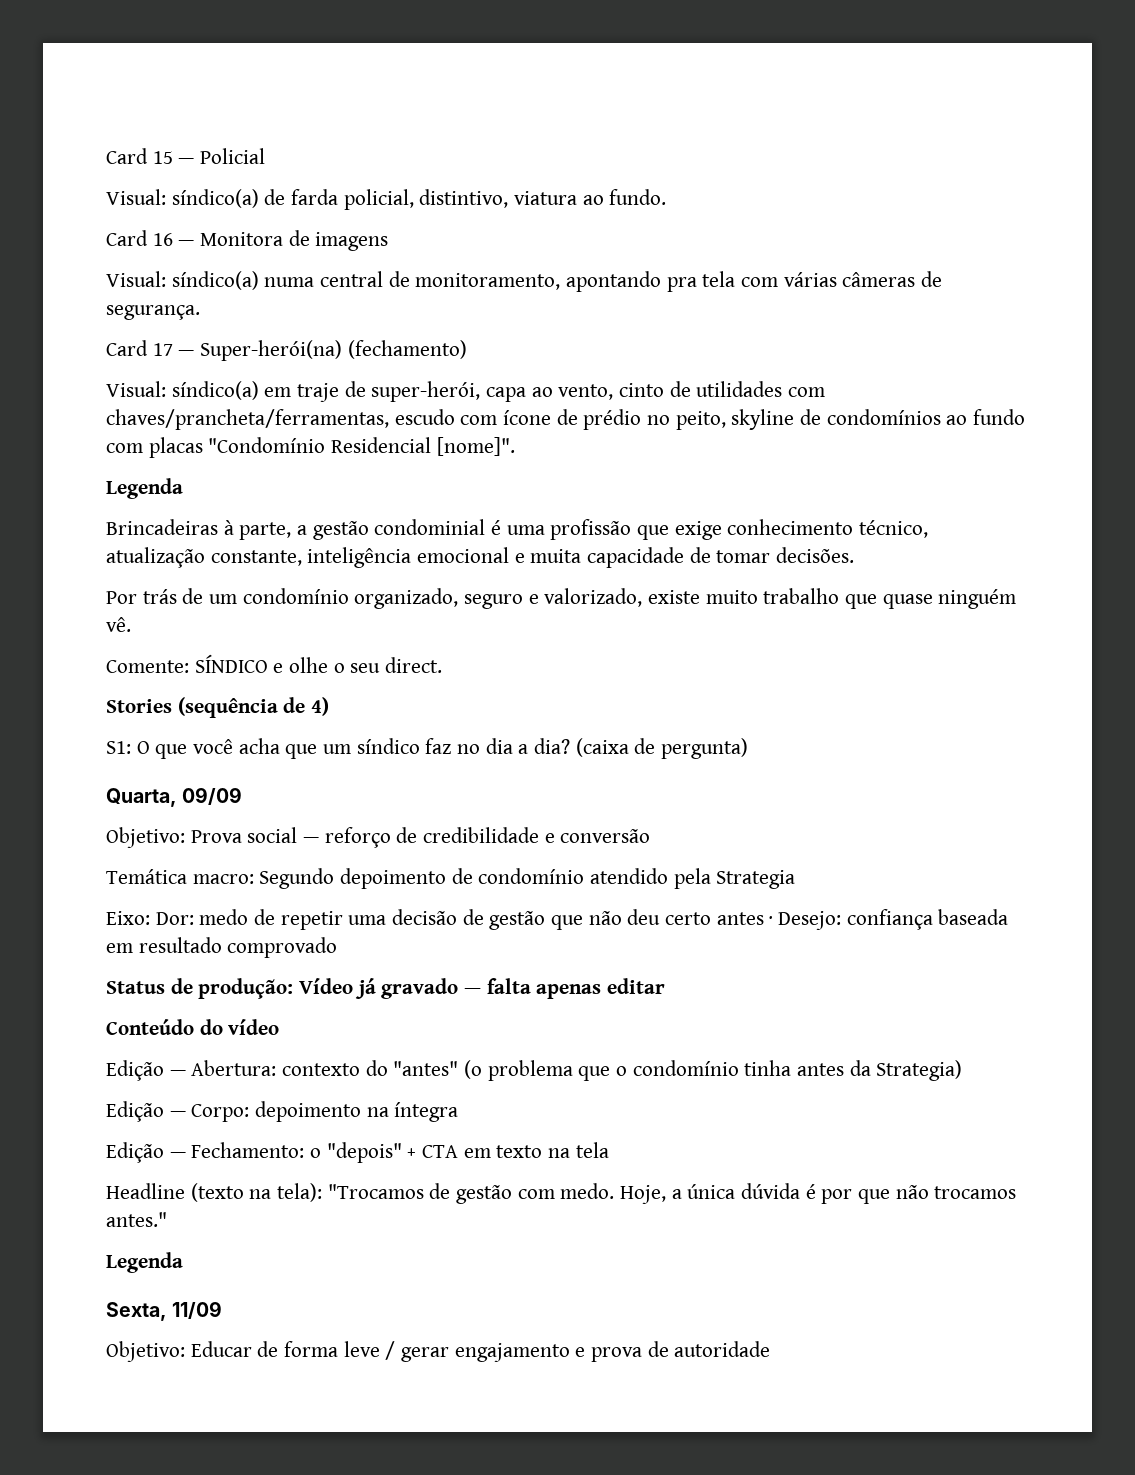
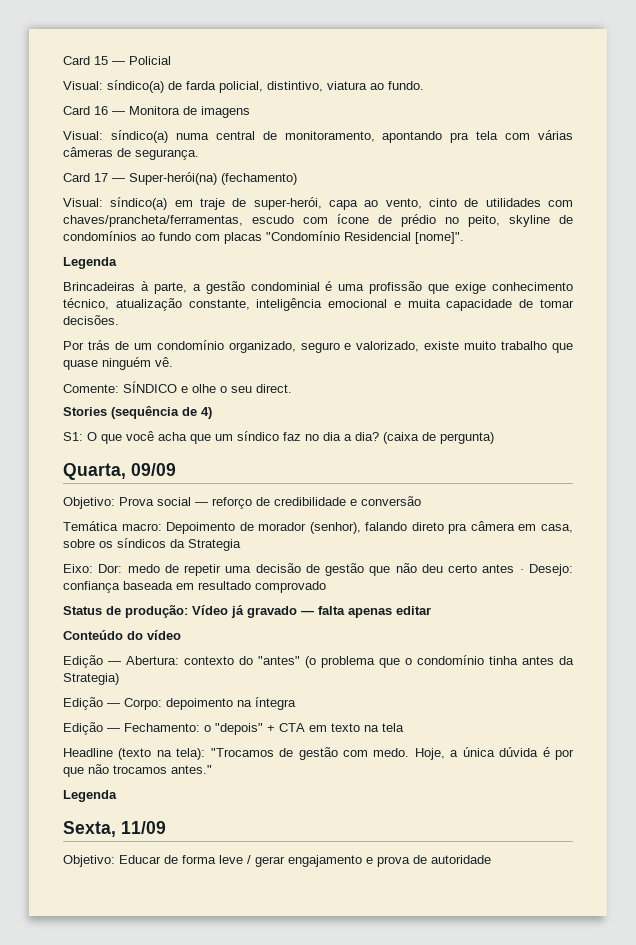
- Temática macro: Segundo depoimento de condomínio atendido pela Strategia
+ Temática macro: Depoimento de morador (senhor), falando direto pra câmera em casa, sobre os síndicos da Strategia

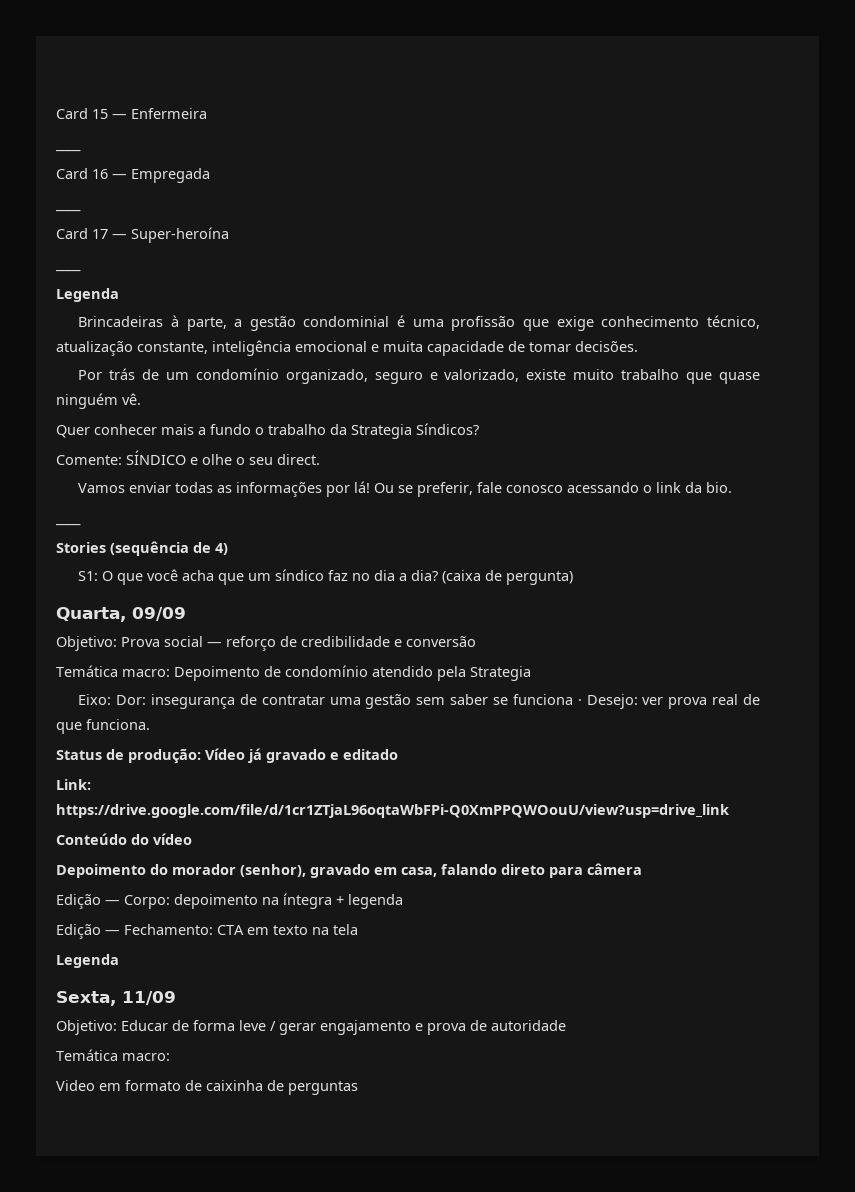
- Card 15 — Policial
- Visual: síndico(a) de farda policial, distintivo, viatura ao fundo.
- Card 16 — Monitora de imagens
- Visual: síndico(a) numa central de monitoramento, apontando pra tela com várias câmeras de segurança.
- Card 17 — Super-herói(na) (fechamento)
- Visual: síndico(a) em traje de super-herói, capa ao vento, cinto de utilidades com chaves/prancheta/ferramentas, escudo com ícone de prédio no peito, skyline de condomínios ao fundo com placas "Condomínio Residencial [nome]".
+ Card 15 — Enfermeira
+ ____
+ Card 16 — Empregada
+ ____
+ Card 17 — Super-heroína
+ ____
+ Quer conhecer mais a fundo o trabalho da Strategia Síndicos?
+ Vamos enviar todas as informações por lá! Ou se preferir, fale conosco acessando o link da bio.
+ ____
- Temática macro: Depoimento de morador (senhor), falando direto pra câmera em casa, sobre os síndicos da Strategia
- Eixo: Dor: medo de repetir uma decisão de gestão que não deu certo antes · Desejo: confiança baseada em resultado comprovado
+ Temática macro: Depoimento de condomínio atendido pela Strategia
+ Eixo: Dor: insegurança de contratar uma gestão sem saber se funciona · Desejo: ver prova real de que funciona.
- Status de produção: Vídeo já gravado — falta apenas editar
+ Status de produção: Vídeo já gravado e editado
+ Link: https://drive.google.com/file/d/1cr1ZTjaL96oqtaWbFPi-Q0XmPPQWOouU/view?usp=drive_link
- Edição — Abertura: contexto do "antes" (o problema que o condomínio tinha antes da Strategia)
+ Depoimento do morador (senhor), gravado em casa, falando direto para câmera
- Edição — Corpo: depoimento na íntegra
+ Edição — Corpo: depoimento na íntegra + legenda
- Edição — Fechamento: o "depois" + CTA em texto na tela
+ Edição — Fechamento: CTA em texto na tela
- Headline (texto na tela): "Trocamos de gestão com medo. Hoje, a única dúvida é por que não trocamos antes."
  Objetivo: Educar de forma leve / gerar engajamento e prova de autoridade
+ Temática macro:
+ Video em formato de caixinha de perguntas

